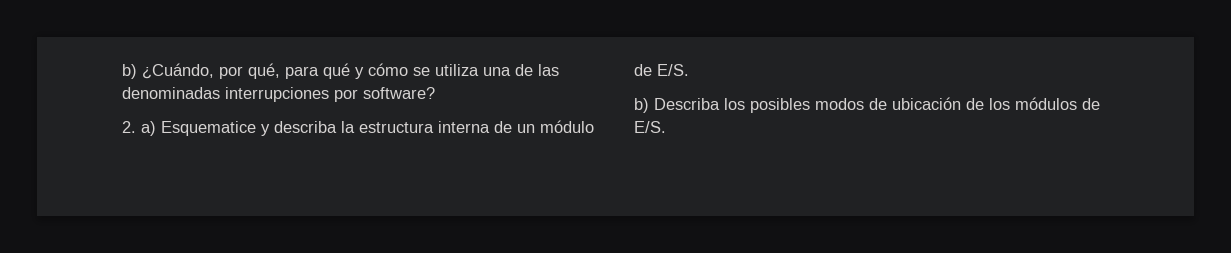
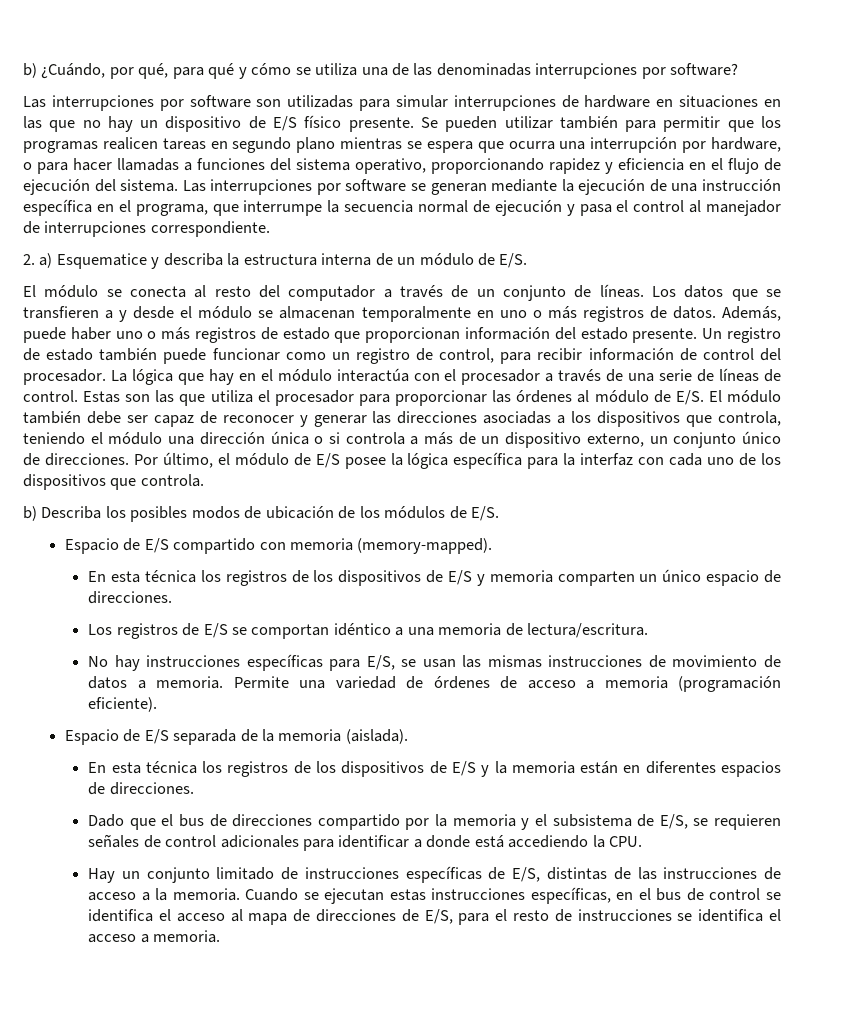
+ Las interrupciones por software son utilizadas para simular interrupciones de hardware en situaciones en las que no hay un dispositivo de E/S físico presente. Se pueden utilizar también para permitir que los programas realicen tareas en segundo plano mientras se espera que ocurra una interrupción por hardware, o para hacer llamadas a funciones del sistema operativo, proporcionando rapidez y eficiencia en el flujo de ejecución del sistema. Las interrupciones por software se generan mediante la ejecución de una instrucción específica en el programa, que interrumpe la secuencia normal de ejecución y pasa el control al manejador de interrupciones correspondiente.
+ El módulo se conecta al resto del computador a través de un conjunto de líneas. Los datos que se transfieren a y desde el módulo se almacenan temporalmente en uno o más registros de datos. Además, puede haber uno o más registros de estado que proporcionan información del estado presente. Un registro de estado también puede funcionar como un registro de control, para recibir información de control del procesador. La lógica que hay en el módulo interactúa con el procesador a través de una serie de líneas de control. Estas son las que utiliza el procesador para proporcionar las órdenes al módulo de E/S. El módulo también debe ser capaz de reconocer y generar las direcciones asociadas a los dispositivos que controla, teniendo el módulo una dirección única o si controla a más de un dispositivo externo, un conjunto único de direcciones. Por último, el módulo de E/S posee la lógica específica para la interfaz con cada uno de los dispositivos que controla.
+ Espacio de E/S compartido con memoria (memory-mapped).
+ En esta técnica los registros de los dispositivos de E/S y memoria comparten un único espacio de direcciones.
+ Los registros de E/S se comportan idéntico a una memoria de lectura/escritura.
+ No hay instrucciones específicas para E/S, se usan las mismas instrucciones de movimiento de datos a memoria. Permite una variedad de órdenes de acceso a memoria (programación eficiente).
+ Espacio de E/S separada de la memoria (aislada).
+ En esta técnica los registros de los dispositivos de E/S y la memoria están en diferentes espacios de direcciones.
+ Dado que el bus de direcciones compartido por la memoria y el subsistema de E/S, se requieren señales de control adicionales para identificar a donde está accediendo la CPU.
+ Hay un conjunto limitado de instrucciones específicas de E/S, distintas de las instrucciones de acceso a la memoria. Cuando se ejecutan estas instrucciones específicas, en el bus de control se identifica el acceso al mapa de direcciones de E/S, para el resto de instrucciones se identifica el acceso a memoria.

